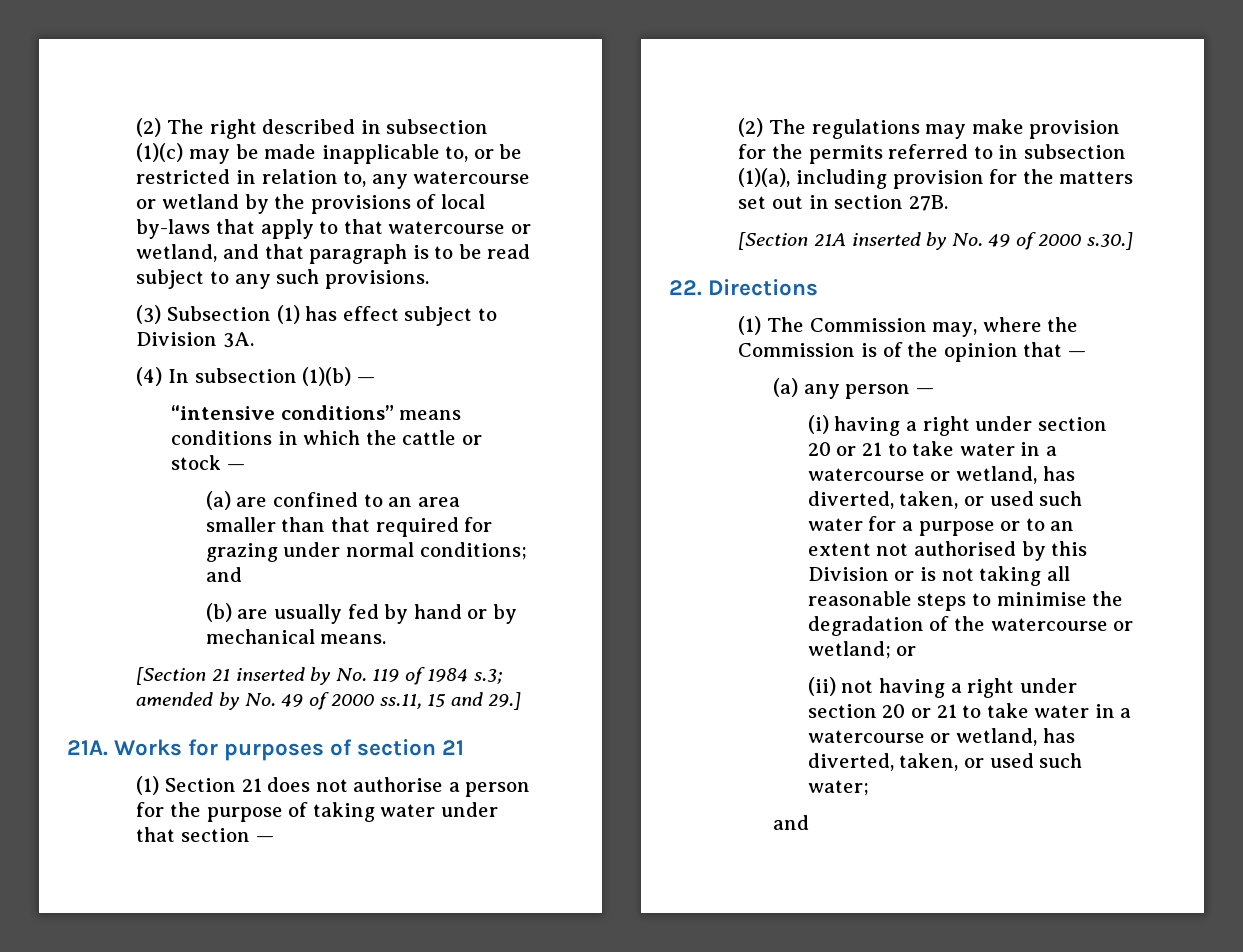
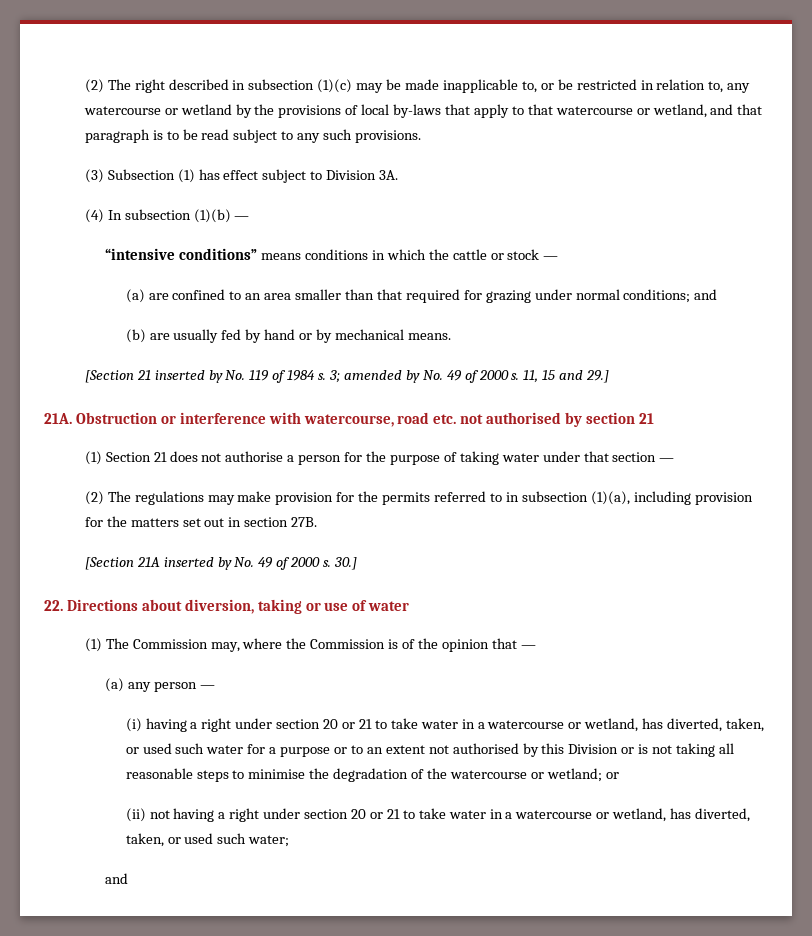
- [Section 21 inserted by No. 119 of 1984 s.3; amended by No. 49 of 2000 ss.11, 15 and 29.]
+ [Section 21 inserted by No. 119 of 1984 s. 3; amended by No. 49 of 2000 s. 11, 15 and 29.]
- Works for purposes of section 21
+ Obstruction or interference with watercourse, road etc. not authorised by section 21
- [Section 21A inserted by No. 49 of 2000 s.30.]
+ [Section 21A inserted by No. 49 of 2000 s. 30.]
- 22. Directions
+ 22. Directions about diversion, taking or use of water

